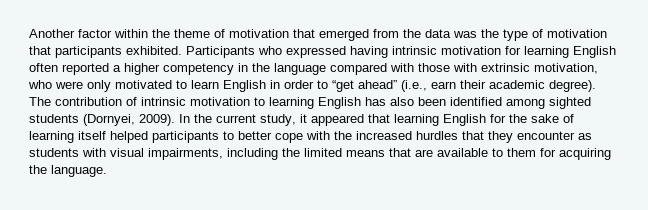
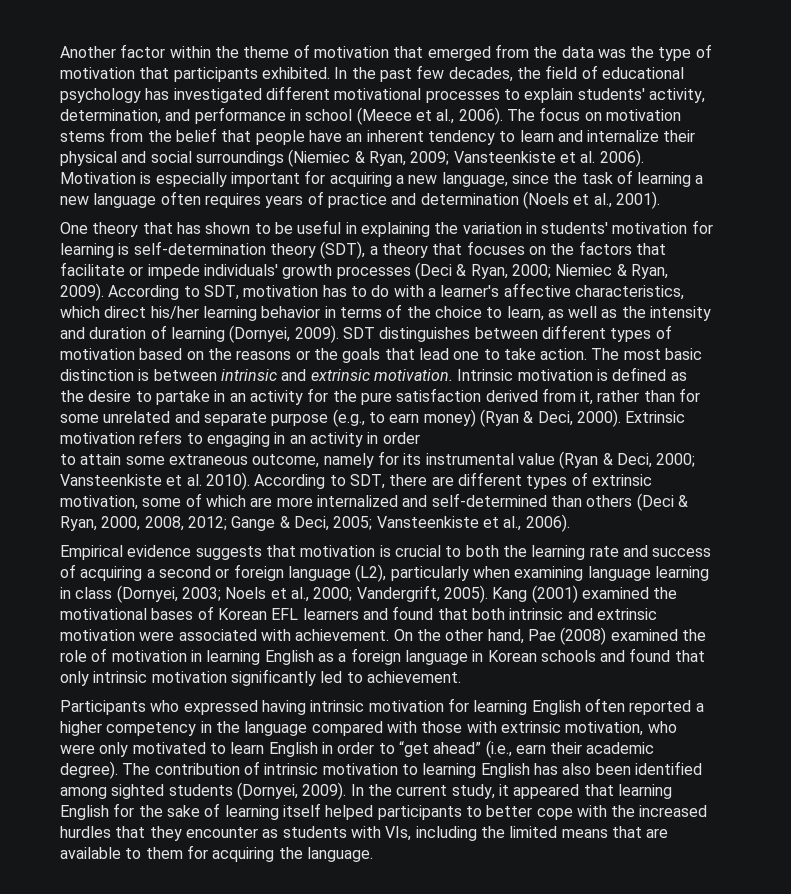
- Another factor within the theme of motivation that emerged from the data was the type of motivation that participants exhibited. Participants who expressed having intrinsic motivation for learning English often reported a higher competency in the language compared with those with extrinsic motivation, who were only motivated to learn English in order to “get ahead” (i.e., earn their academic degree).
+ Another factor within the theme of motivation that emerged from the data was the type of motivation that participants exhibited. In the past few decades, the field of educational psychology has investigated different motivational processes to explain students' activity, determination, and performance in school (Meece et al., 2006). The focus on motivation stems from the belief that people have an inherent tendency to learn and internalize their physical and social surroundings (Niemiec & Ryan, 2009; Vansteenkiste et al. 2006). Motivation is especially important for acquiring a new language, since the task of learning a new language often requires years of practice and determination (Noels et al., 2001).
+ One theory that has shown to be useful in explaining the variation in students' motivation for learning is self-determination theory (SDT), a theory that focuses on the factors that facilitate or impede individuals' growth processes (Deci & Ryan, 2000; Niemiec & Ryan, 2009). According to SDT, motivation has to do with a learner's affective characteristics, which direct his/her learning behavior in terms of the choice to learn, as well as the intensity and duration of learning (Dornyei, 2009). SDT distinguishes between different types of motivation based on the reasons or the goals that lead one to take action. The most basic distinction is between intrinsic and extrinsic motivation. Intrinsic motivation is defined as the desire to partake in an activity for the pure satisfaction derived from it, rather than for some unrelated and separate purpose (e.g., to earn money) (Ryan & Deci, 2000). Extrinsic motivation refers to engaging in an activity in order
+ to attain some extraneous outcome, namely for its instrumental value (Ryan & Deci, 2000; Vansteenkiste et al. 2010). According to SDT, there are different types of extrinsic motivation, some of which are more internalized and self-determined than others (Deci & Ryan, 2000, 2008, 2012; Gange & Deci, 2005; Vansteenkiste et al., 2006).
+ Empirical evidence suggests that motivation is crucial to both the learning rate and success of acquiring a second or foreign language (L2), particularly when examining language learning in class (Dornyei, 2003; Noels et al., 2000; Vandergrift, 2005). Kang (2001) examined the motivational bases of Korean EFL learners and found that both intrinsic and extrinsic motivation were associated with achievement. On the other hand, Pae (2008) examined the role of motivation in learning English as a foreign language in Korean schools and found that only intrinsic motivation significantly led to achievement.
+ Participants who expressed having intrinsic motivation for learning English often reported a higher competency in the language compared with those with extrinsic motivation, who were only motivated to learn English in order to “get ahead” (i.e., earn their academic degree).
- In the current study, it appeared that learning English for the sake of learning itself helped participants to better cope with the increased hurdles that they encounter as students with visual impairments, including the limited means that are available to them for acquiring the language.
+ In the current study, it appeared that learning English for the sake of learning itself helped participants to better cope with the increased hurdles that they encounter as students with VIs, including the limited means that are available to them for acquiring the language.

